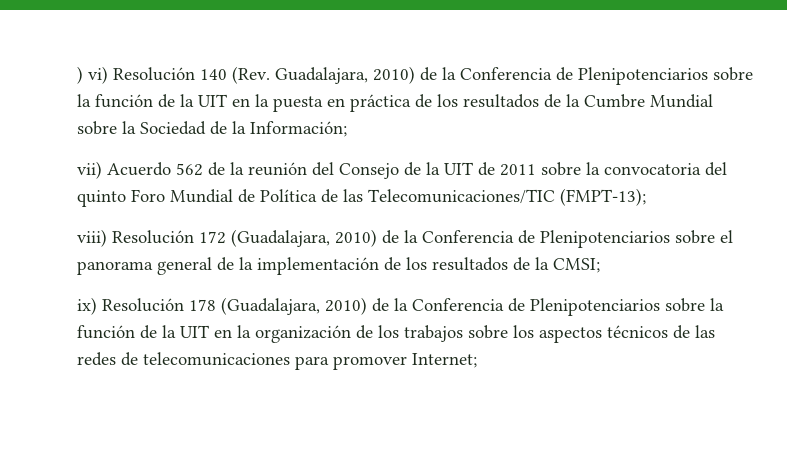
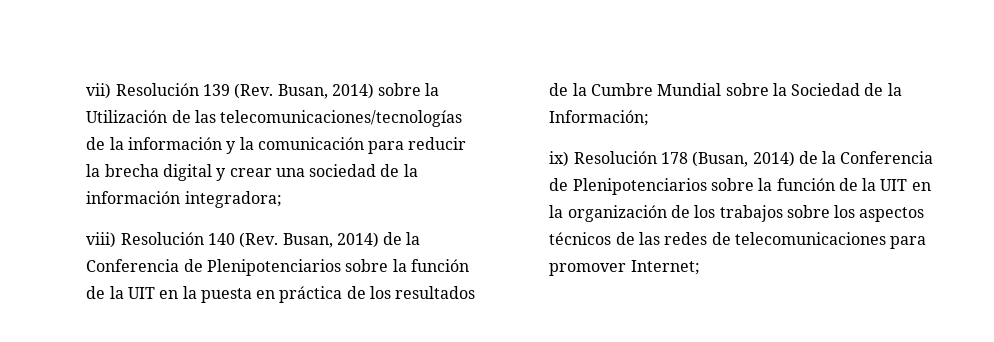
- ) vi) Resolución 140 (Rev. Guadalajara, 2010) de la Conferencia de Plenipotenciarios sobre la función de la UIT en la puesta en práctica de los resultados de la Cumbre Mundial sobre la Sociedad de la Información;
+ vii) Resolución 139 (Rev. Busan, 2014) sobre la Utilización de las telecomunicaciones/tecnologías de la información y la comunicación para reducir la brecha digital y crear una sociedad de la información integradora;
+ viii) Resolución 140 (Rev. Busan, 2014) de la Conferencia de Plenipotenciarios sobre la función de la UIT en la puesta en práctica de los resultados de la Cumbre Mundial sobre la Sociedad de la Información;
- vii) Acuerdo 562 de la reunión del Consejo de la UIT de 2011 sobre la convocatoria del quinto Foro Mundial de Política de las Telecomunicaciones/TIC (FMPT-13);
- viii) Resolución 172 (Guadalajara, 2010) de la Conferencia de Plenipotenciarios sobre el panorama general de la implementación de los resultados de la CMSI;
- ix) Resolución 178 (Guadalajara, 2010) de la Conferencia de Plenipotenciarios sobre la función de la UIT en la organización de los trabajos sobre los aspectos técnicos de las redes de telecomunicaciones para promover Internet;
+ ix) Resolución 178 (Busan, 2014) de la Conferencia de Plenipotenciarios sobre la función de la UIT en la organización de los trabajos sobre los aspectos técnicos de las redes de telecomunicaciones para promover Internet;

